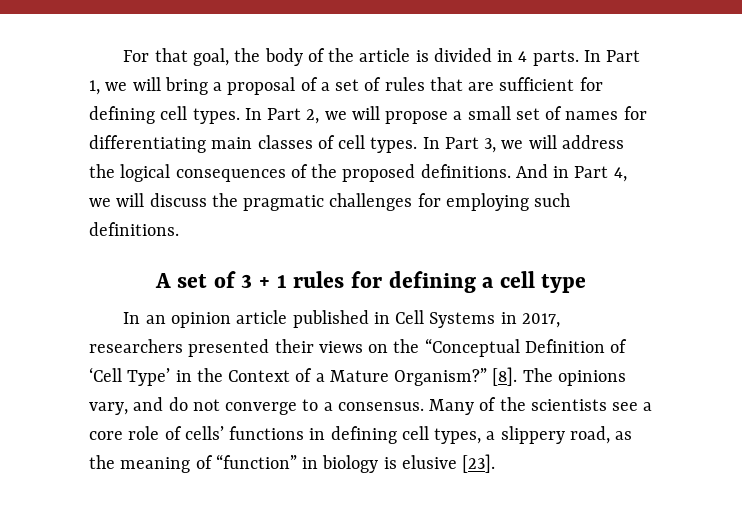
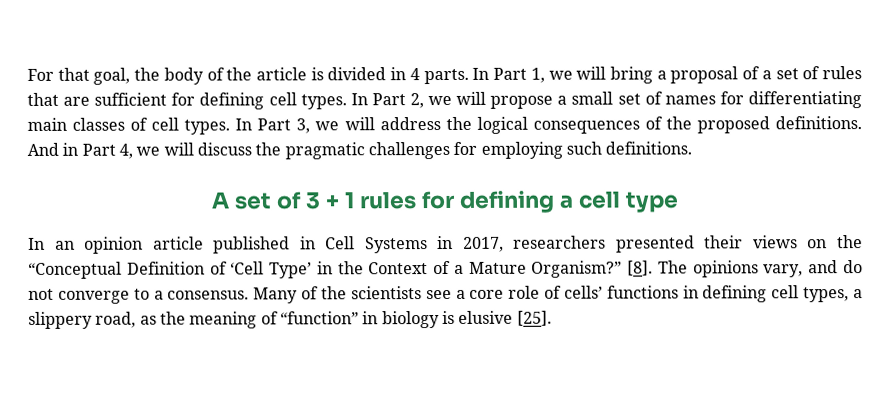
- Many of the scientists see a core role of cells’ functions in defining cell types, a slippery road, as the meaning of “function” in biology is elusive [23].
+ Many of the scientists see a core role of cells’ functions in defining cell types, a slippery road, as the meaning of “function” in biology is elusive [25].

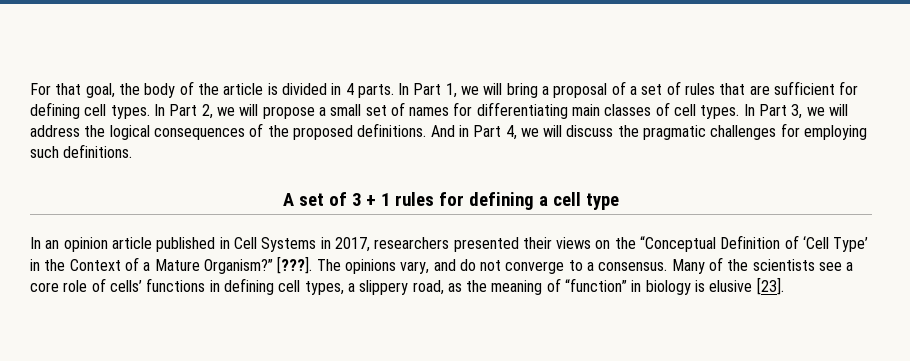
- [8].
+ [???].
- Many of the scientists see a core role of cells’ functions in defining cell types, a slippery road, as the meaning of “function” in biology is elusive [25].
+ Many of the scientists see a core role of cells’ functions in defining cell types, a slippery road, as the meaning of “function” in biology is elusive [23].

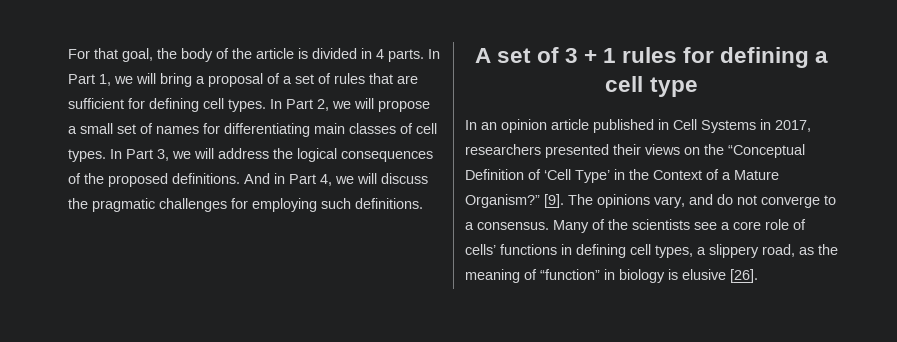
- [???].
+ [9].
- Many of the scientists see a core role of cells’ functions in defining cell types, a slippery road, as the meaning of “function” in biology is elusive [23].
+ Many of the scientists see a core role of cells’ functions in defining cell types, a slippery road, as the meaning of “function” in biology is elusive [26].

